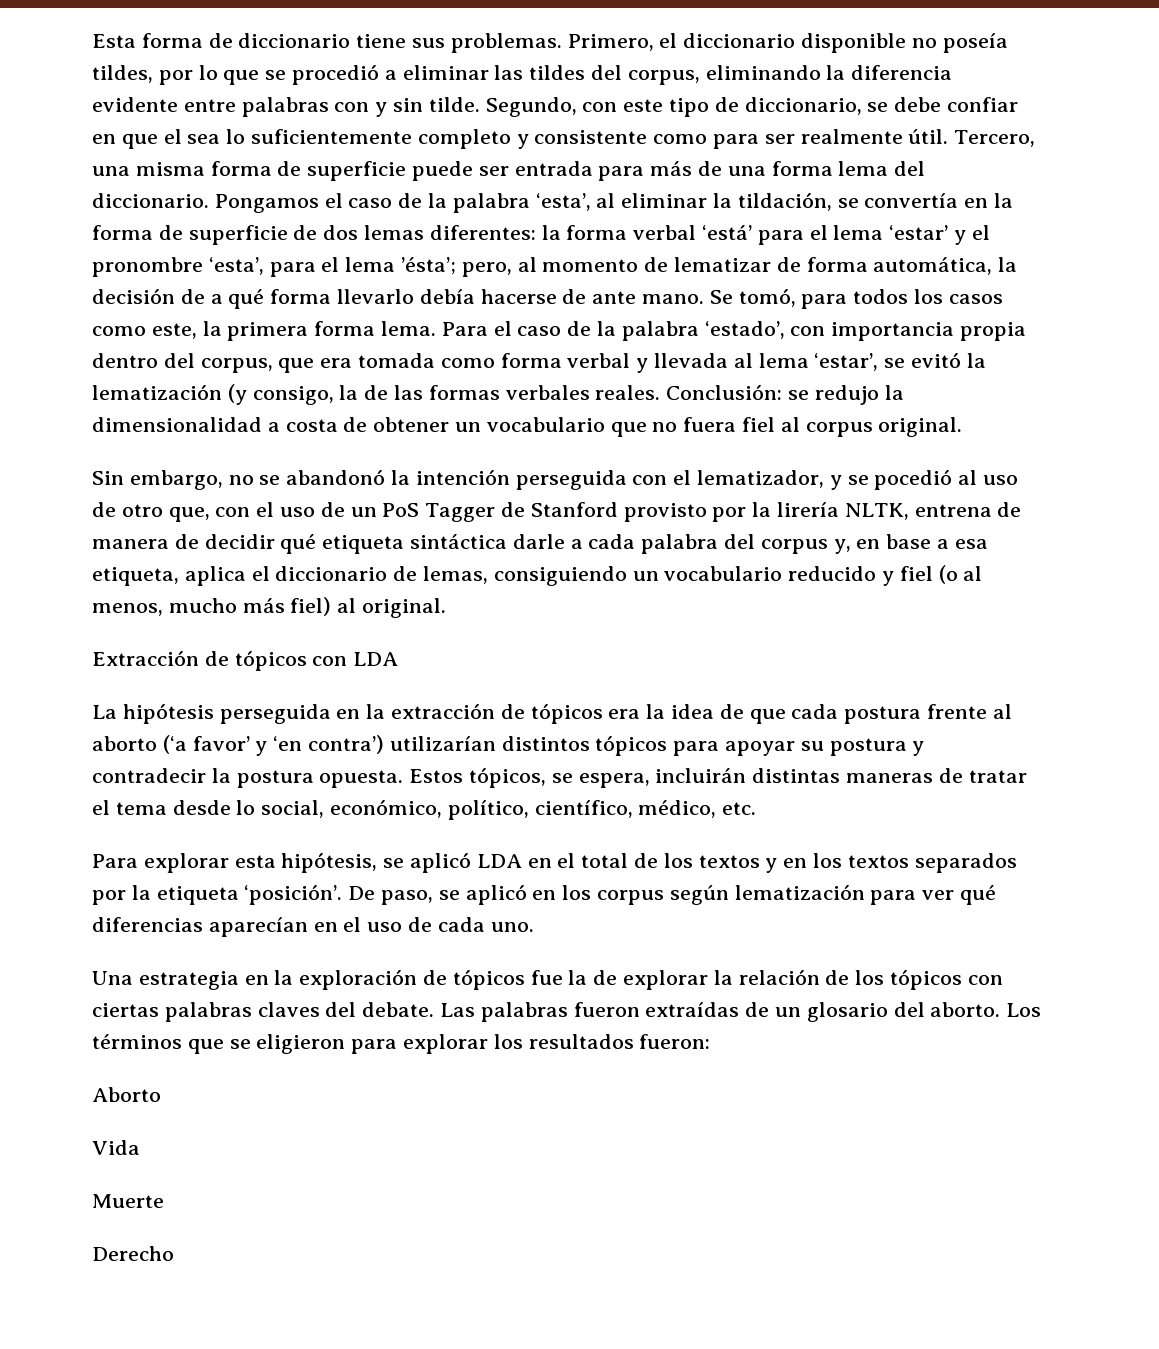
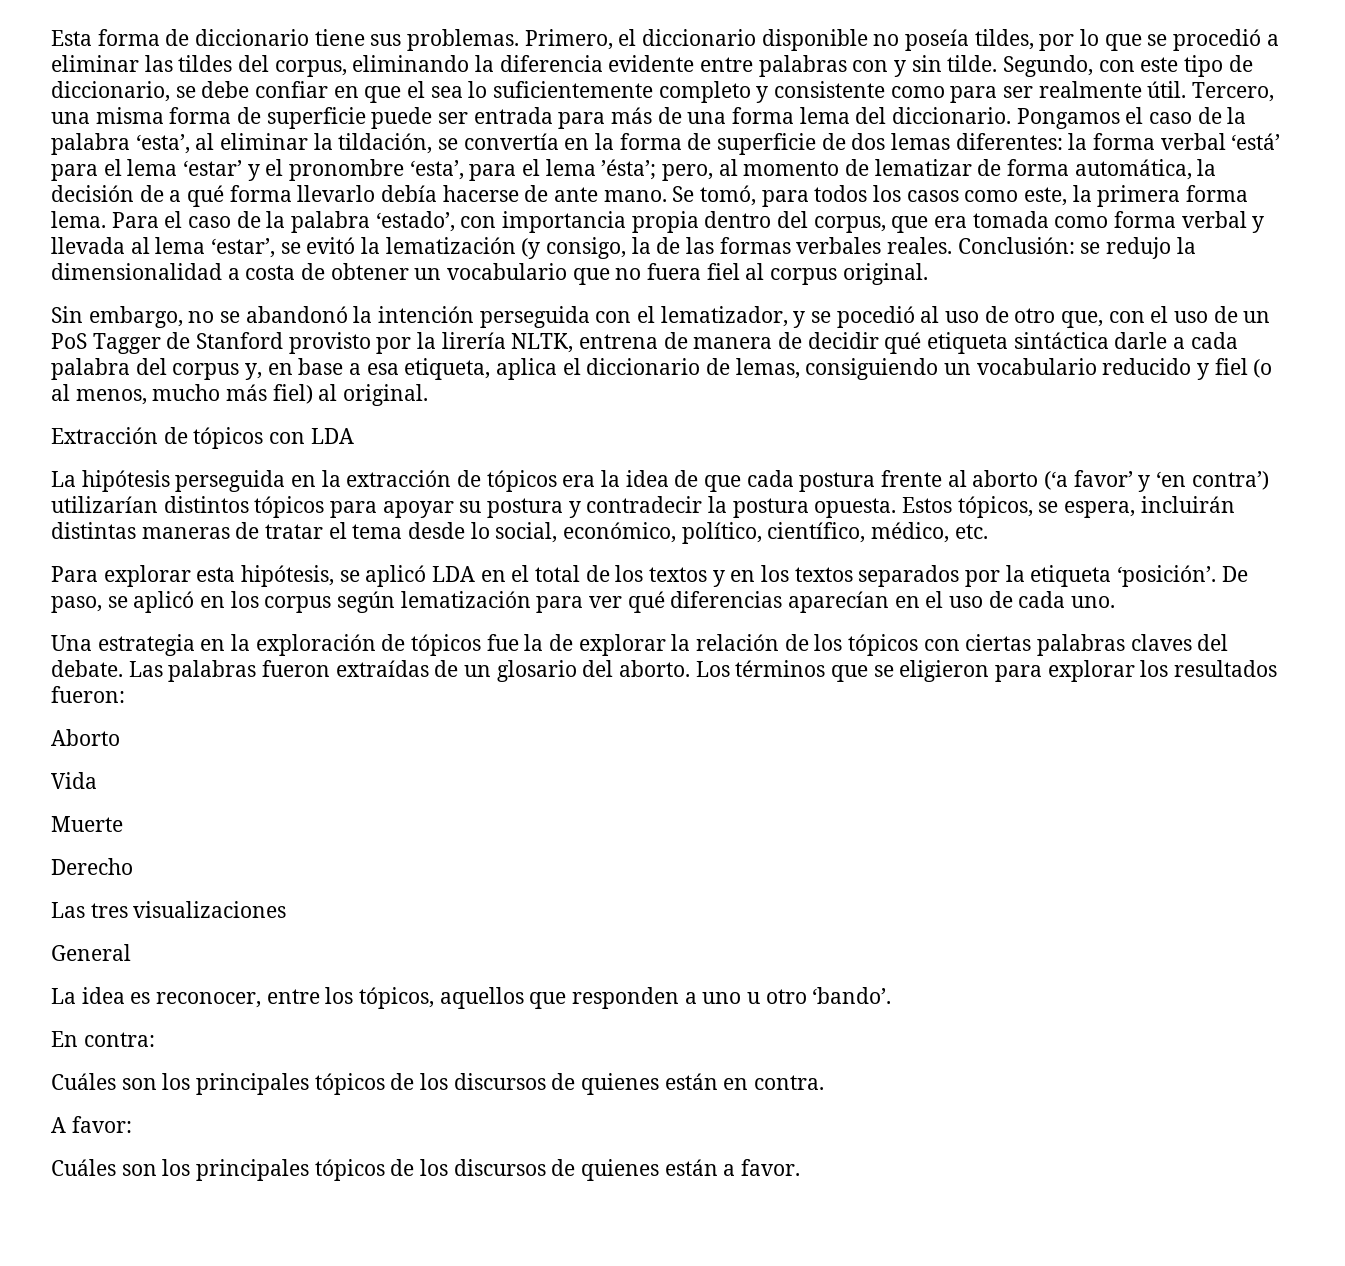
+ Las tres visualizaciones
+ General
+ La idea es reconocer, entre los tópicos, aquellos que responden a uno u otro ‘bando’.
+ En contra:
+ Cuáles son los principales tópicos de los discursos de quienes están en contra.
+ A favor:
+ Cuáles son los principales tópicos de los discursos de quienes están a favor.

